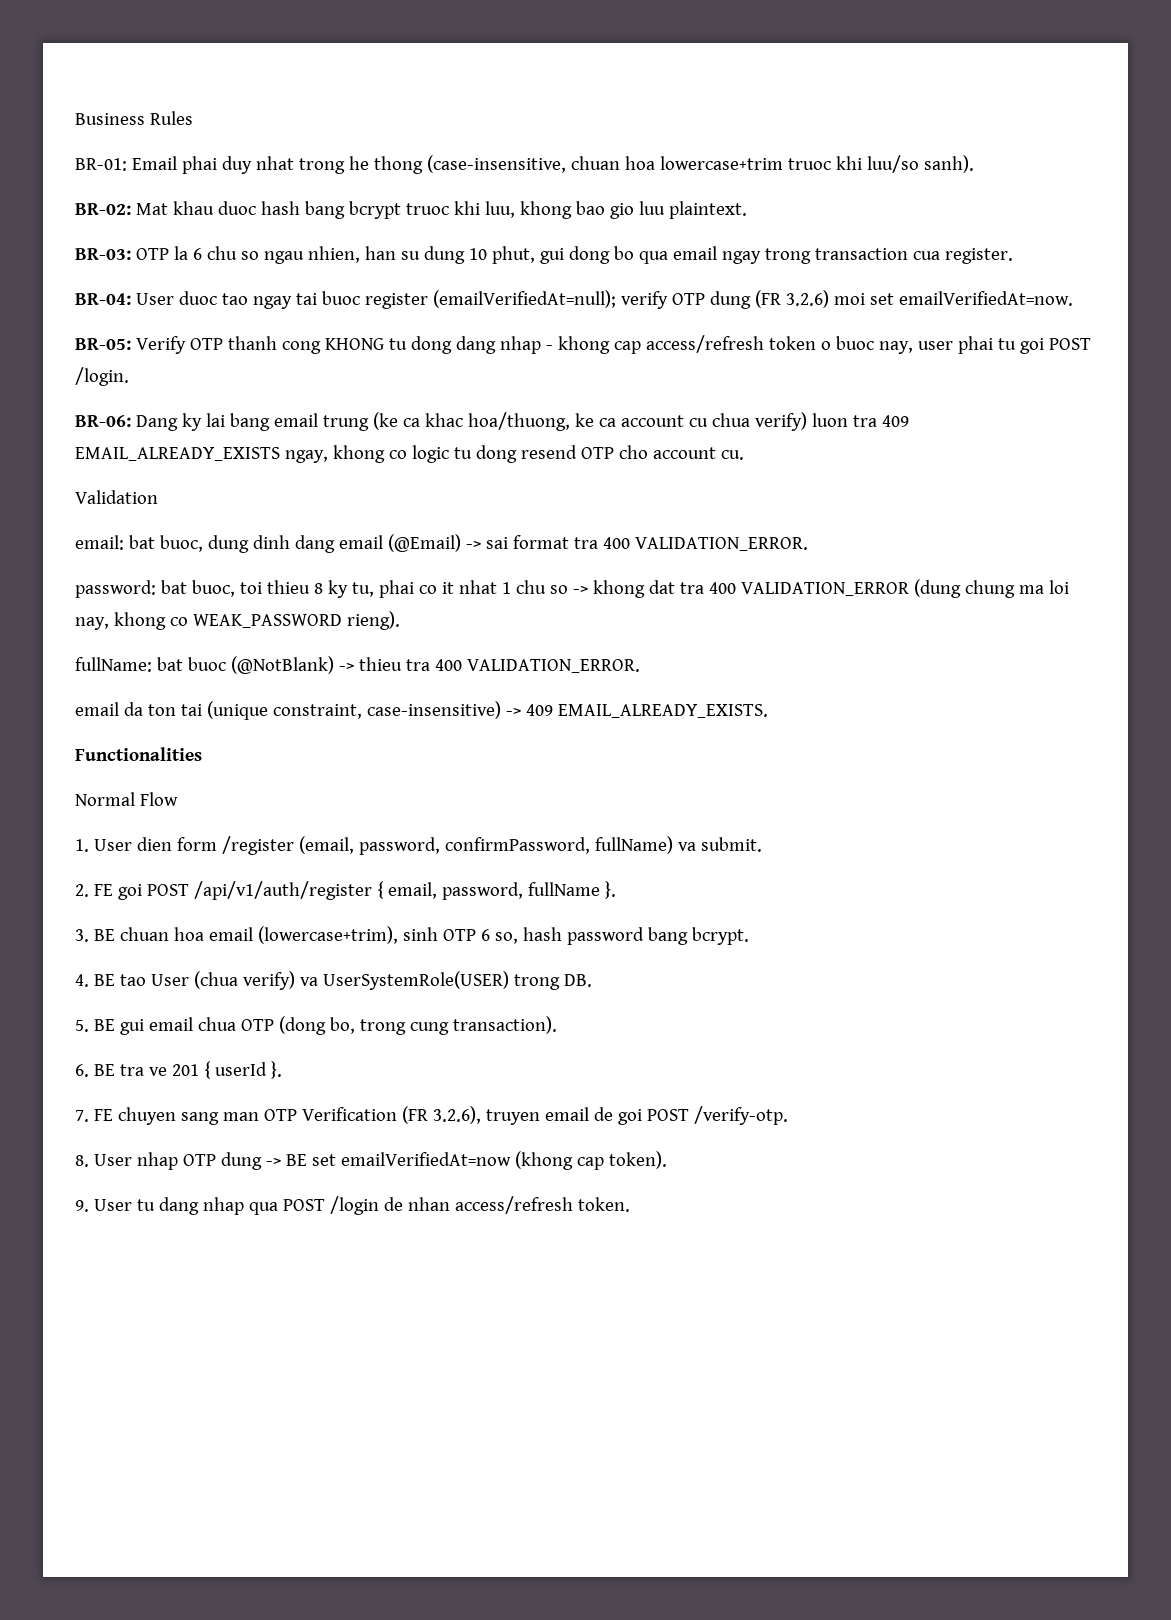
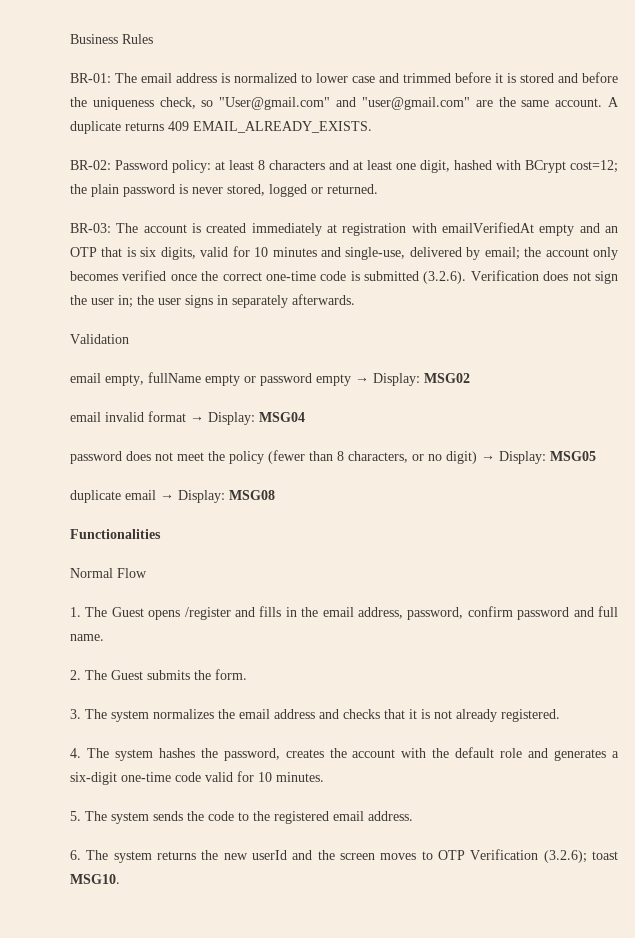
- BR-01: Email phai duy nhat trong he thong (case-insensitive, chuan hoa lowercase+trim truoc khi luu/so sanh).
- BR-02: Mat khau duoc hash bang bcrypt truoc khi luu, khong bao gio luu plaintext.
- BR-03: OTP la 6 chu so ngau nhien, han su dung 10 phut, gui dong bo qua email ngay trong transaction cua register.
- BR-04: User duoc tao ngay tai buoc register (emailVerifiedAt=null); verify OTP dung (FR 3.2.6) moi set emailVerifiedAt=now.
- BR-05: Verify OTP thanh cong KHONG tu dong dang nhap - khong cap access/refresh token o buoc nay, user phai tu goi POST /login.
- BR-06: Dang ky lai bang email trung (ke ca khac hoa/thuong, ke ca account cu chua verify) luon tra 409 EMAIL_ALREADY_EXISTS ngay, khong co logic tu dong resend OTP cho account cu.
+ BR-01: The email address is normalized to lower case and trimmed before it is stored and before the uniqueness check, so "User@gmail.com" and "user@gmail.com" are the same account. A duplicate returns 409 EMAIL_ALREADY_EXISTS.
+ BR-02: Password policy: at least 8 characters and at least one digit, hashed with BCrypt cost=12; the plain password is never stored, logged or returned.
+ BR-03: The account is created immediately at registration with emailVerifiedAt empty and an OTP that is six digits, valid for 10 minutes and single-use, delivered by email; the account only becomes verified once the correct one-time code is submitted (3.2.6). Verification does not sign the user in; the user signs in separately afterwards.
  Validation
- email: bat buoc, dung dinh dang email (@Email) -> sai format tra 400 VALIDATION_ERROR.
- password: bat buoc, toi thieu 8 ky tu, phai co it nhat 1 chu so -> khong dat tra 400 VALIDATION_ERROR (dung chung ma loi nay, khong co WEAK_PASSWORD rieng).
- fullName: bat buoc (@NotBlank) -> thieu tra 400 VALIDATION_ERROR.
- email da ton tai (unique constraint, case-insensitive) -> 409 EMAIL_ALREADY_EXISTS.
+ email empty, fullName empty or password empty → Display: MSG02
+ email invalid format → Display: MSG04
+ password does not meet the policy (fewer than 8 characters, or no digit) → Display: MSG05
+ duplicate email → Display: MSG08
  Functionalities
  Normal Flow
- 1. User dien form /register (email, password, confirmPassword, fullName) va submit.
- 2. FE goi POST /api/v1/auth/register { email, password, fullName }.
- 3. BE chuan hoa email (lowercase+trim), sinh OTP 6 so, hash password bang bcrypt.
- 4. BE tao User (chua verify) va UserSystemRole(USER) trong DB.
- 5. BE gui email chua OTP (dong bo, trong cung transaction).
- 6. BE tra ve 201 { userId }.
- 7. FE chuyen sang man OTP Verification (FR 3.2.6), truyen email de goi POST /verify-otp.
- 8. User nhap OTP dung -> BE set emailVerifiedAt=now (khong cap token).
- 9. User tu dang nhap qua POST /login de nhan access/refresh token.
+ 1. The Guest opens /register and fills in the email address, password, confirm password and full name.
+ 2. The Guest submits the form.
+ 3. The system normalizes the email address and checks that it is not already registered.
+ 4. The system hashes the password, creates the account with the default role and generates a six-digit one-time code valid for 10 minutes.
+ 5. The system sends the code to the registered email address.
+ 6. The system returns the new userId and the screen moves to OTP Verification (3.2.6); toast MSG10.

